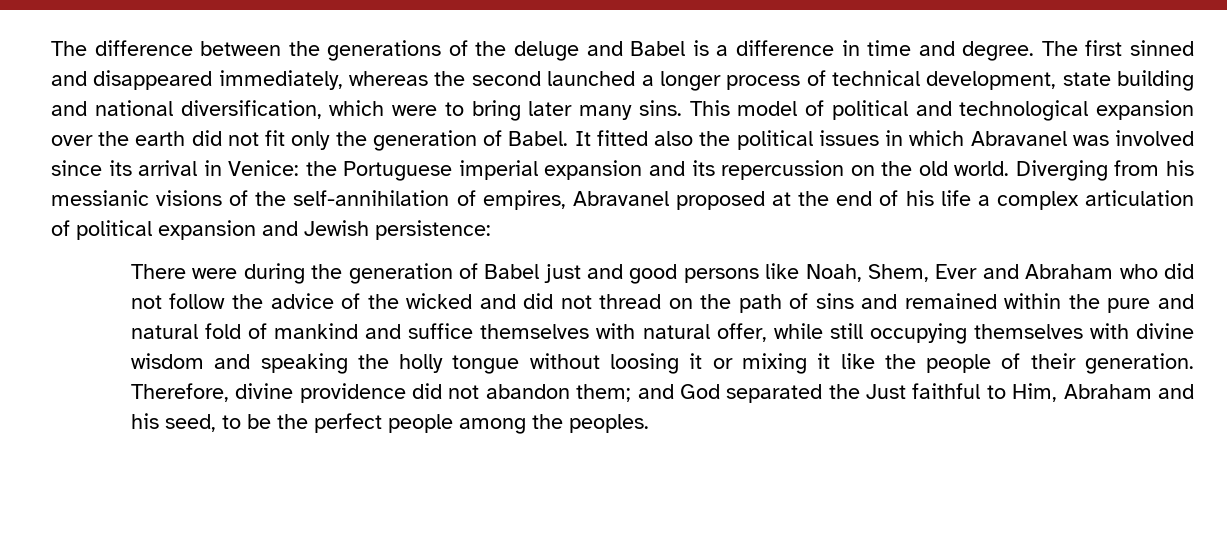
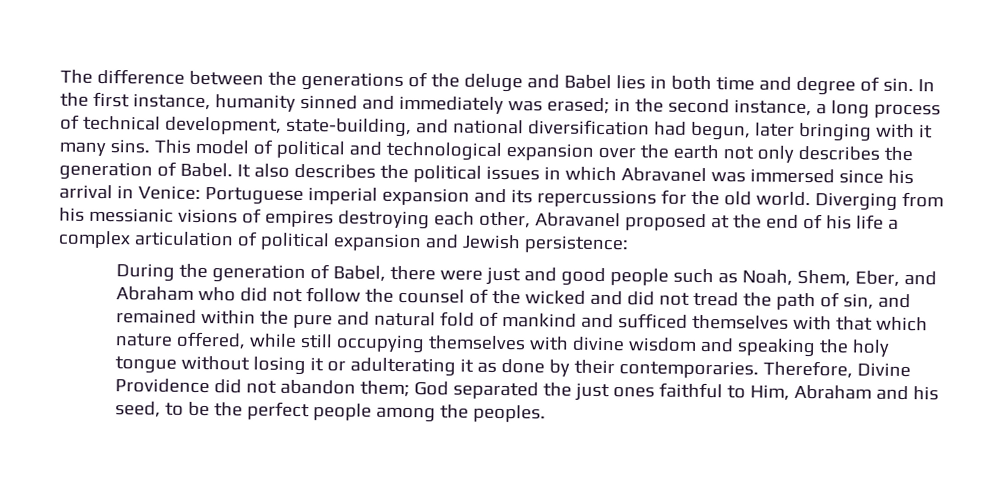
- The difference between the generations of the deluge and Babel is a difference in time and degree. The first sinned and disappeared immediately, whereas the second launched a longer process of technical development, state building and national diversification, which were to bring later many sins.
+ The difference between the generations of the deluge and Babel lies in both time and degree of sin. In the first instance, humanity sinned and immediately was erased; in the second instance, a long process of technical development, state-building, and national diversification had begun, later bringing with it many sins.
- This model of political and technological expansion over the earth did not fit only the generation of Babel.
+ This model of political and technological expansion over the earth not only describes the generation of Babel.
- It fitted also the political issues in which Abravanel was involved since its arrival in Venice: the Portuguese imperial expansion and its repercussion on the old world.
+ It also describes the political issues in which Abravanel was immersed since his arrival in Venice: Portuguese imperial expansion and its repercussions for the old world.
- Diverging from his messianic visions of the self-annihilation of empires, Abravanel proposed at the end of his life a complex articulation of political expansion and Jewish persistence:
+ Diverging from his messianic visions of empires destroying each other, Abravanel proposed at the end of his life a complex articulation of political expansion and Jewish persistence:
- There were during the generation of Babel just and good persons like Noah, Shem, Ever and Abraham who did not follow the advice of the wicked and did not thread on the path of sins and remained within the pure and natural fold of mankind and suffice themselves with natural offer, while still occupying themselves with divine wisdom and speaking the holly tongue without loosing it or mixing it like the people of their generation. Therefore, divine providence did not abandon them;
+ During the generation of Babel, there were just and good people such as Noah, Shem, Eber, and Abraham who did not follow the counsel of the wicked and did not tread the path of sin, and remained within the pure and natural fold of mankind and sufficed themselves with that which nature offered, while still occupying themselves with divine wisdom and speaking the holy tongue without losing it or adulterating it as done by their contemporaries. Therefore, Divine Providence did not abandon them;
- and God separated the Just faithful to Him, Abraham and his seed, to be the perfect people among the peoples.
+ God separated the just ones faithful to Him, Abraham and his seed, to be the perfect people among the peoples.

